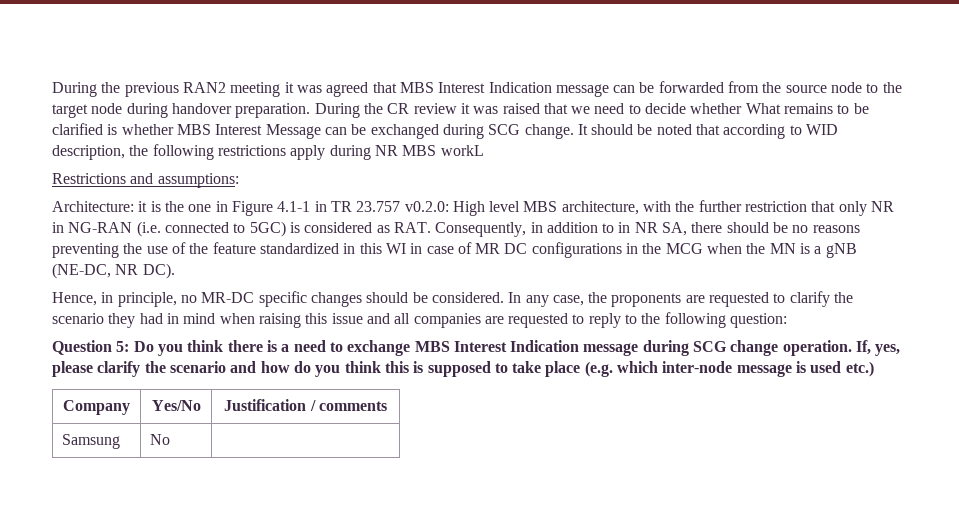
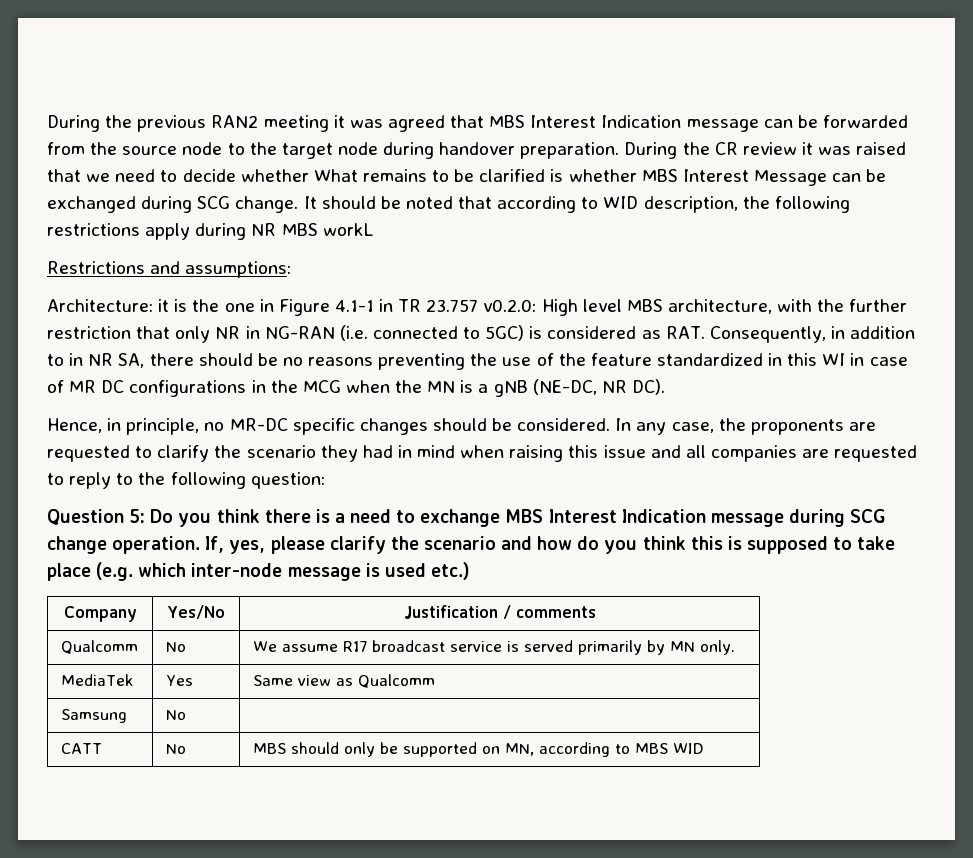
+ Qualcomm | No | We assume R17 broadcast service is served primarily by MN only.
+ MediaTek | Yes | Same view as Qualcomm
  Samsung | No |
+ CATT | No | MBS should only be supported on MN, according to MBS WID

